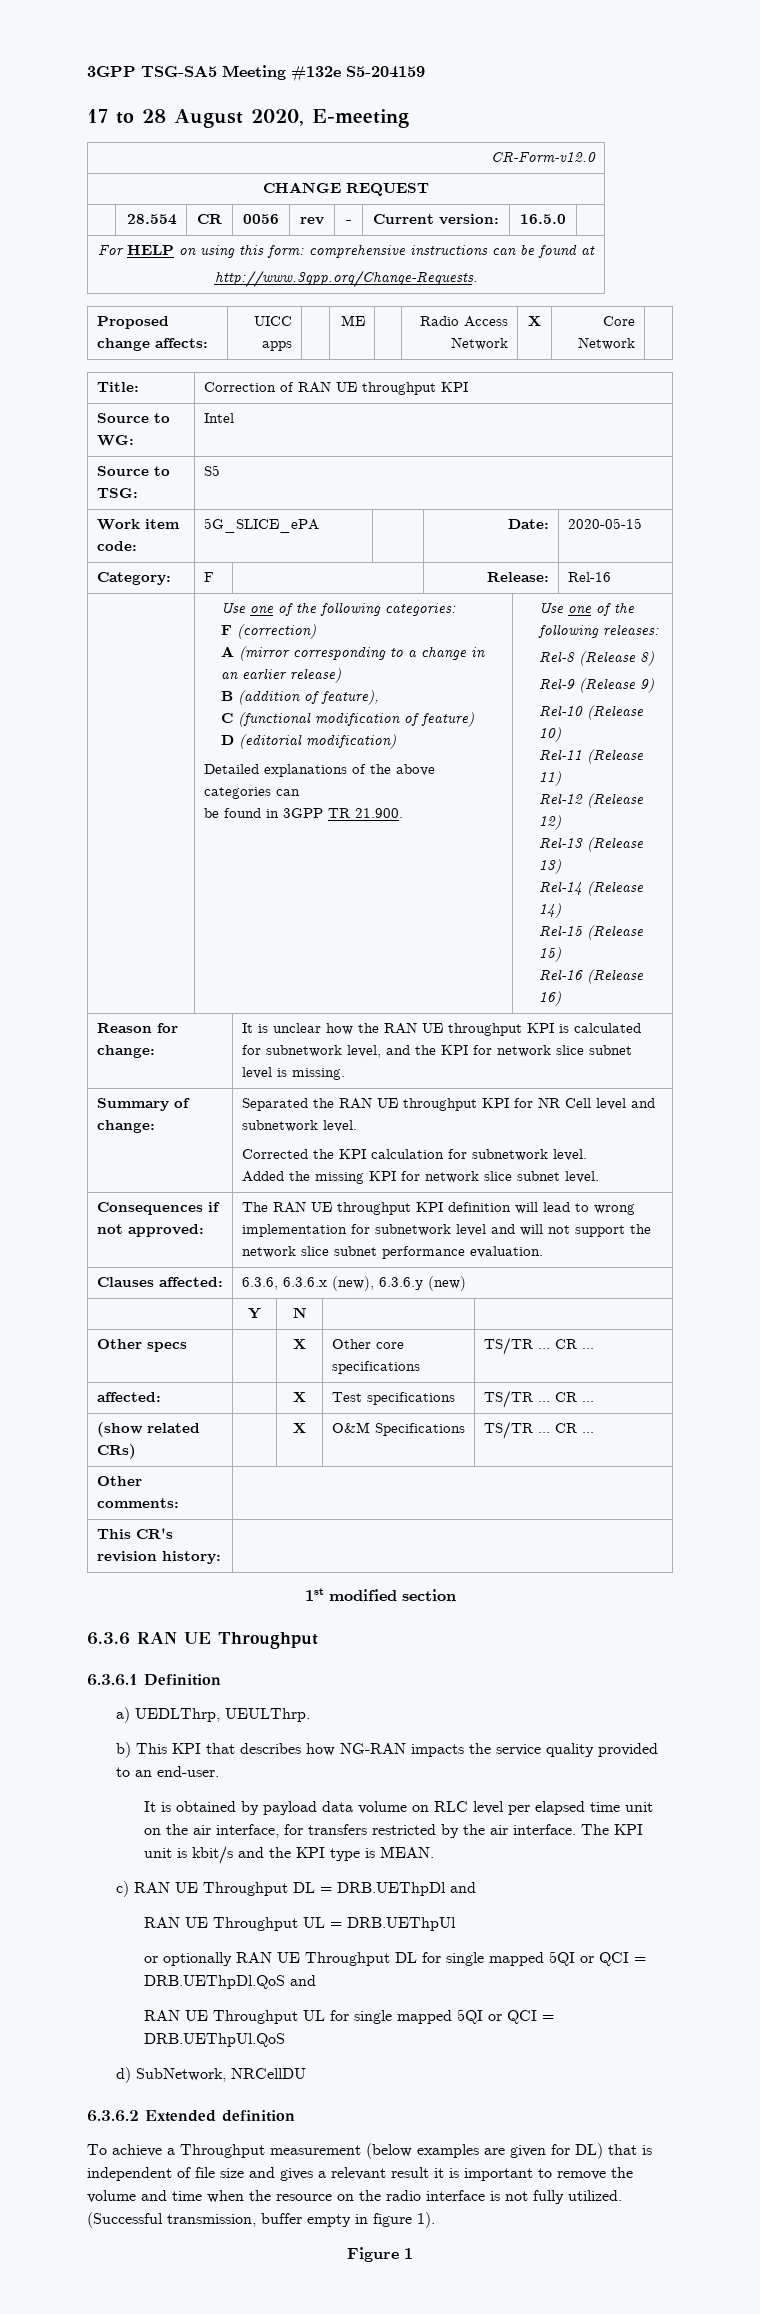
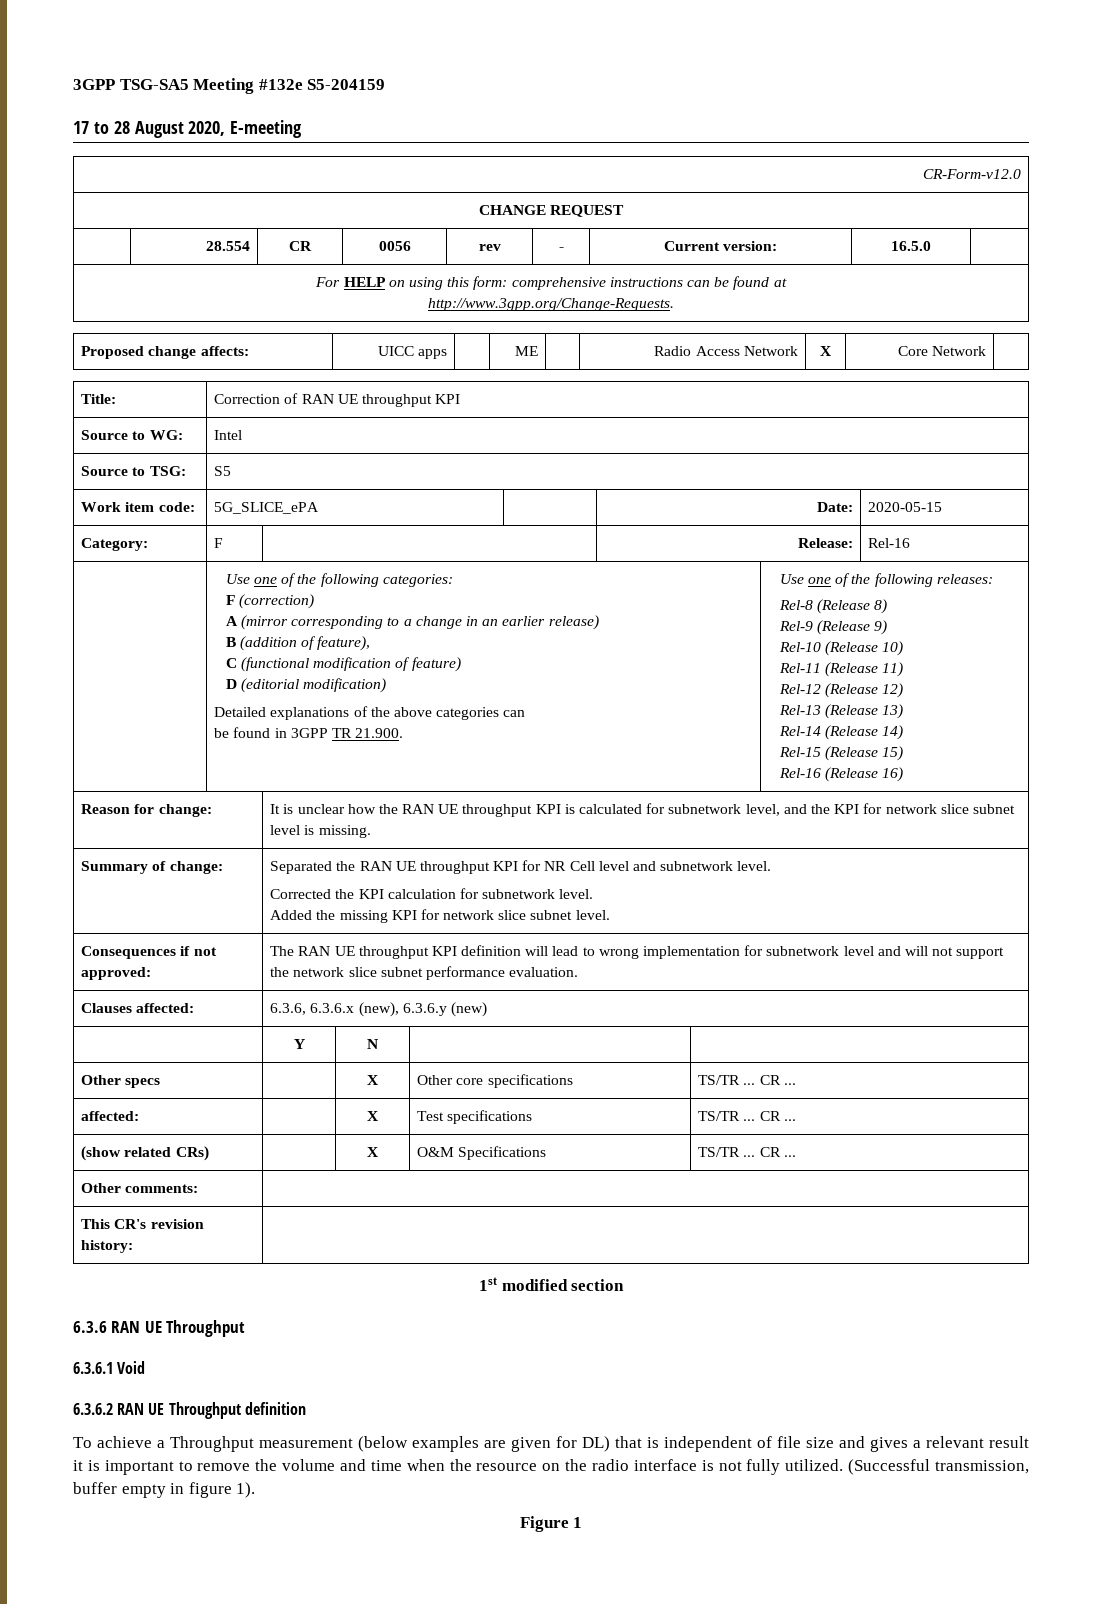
- 6.3.6.1 Definition
- a) UEDLThrp, UEULThrp.
- b) This KPI that describes how NG-RAN impacts the service quality provided to an end-user.
- It is obtained by payload data volume on RLC level per elapsed time unit on the air interface, for transfers restricted by the air interface. The KPI unit is kbit/s and the KPI type is MEAN.
- c) RAN UE Throughput DL = DRB.UEThpDl and
- RAN UE Throughput UL = DRB.UEThpUl
- or optionally RAN UE Throughput DL for single mapped 5QI or QCI = DRB.UEThpDl.QoS and
- RAN UE Throughput UL for single mapped 5QI or QCI = DRB.UEThpUl.QoS
- d) SubNetwork, NRCellDU
- 6.3.6.2 Extended definition
+ 6.3.6.1 Void
+ 6.3.6.2 RAN UE Throughput definition

